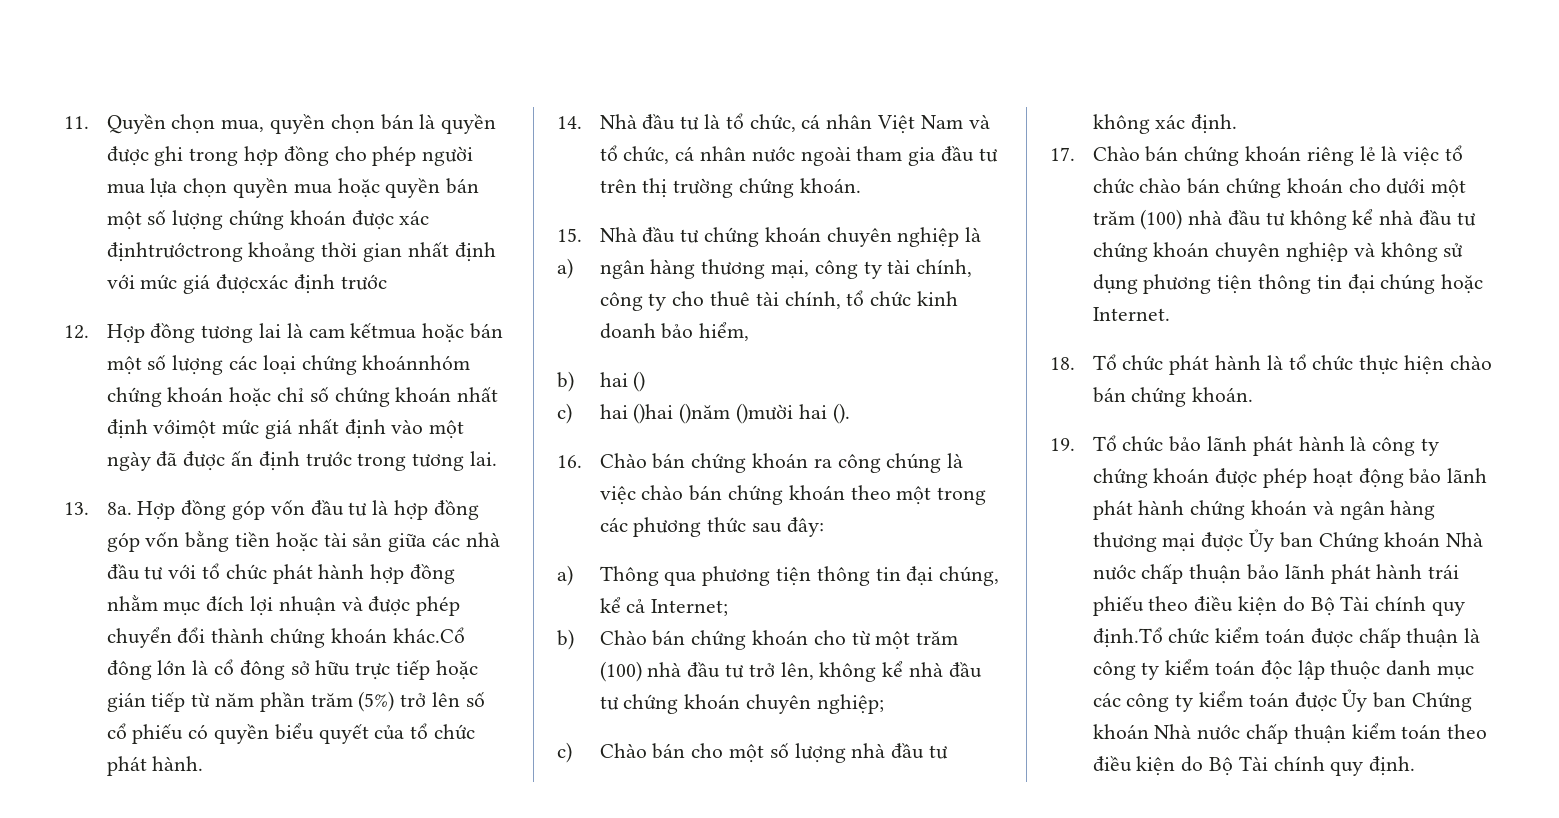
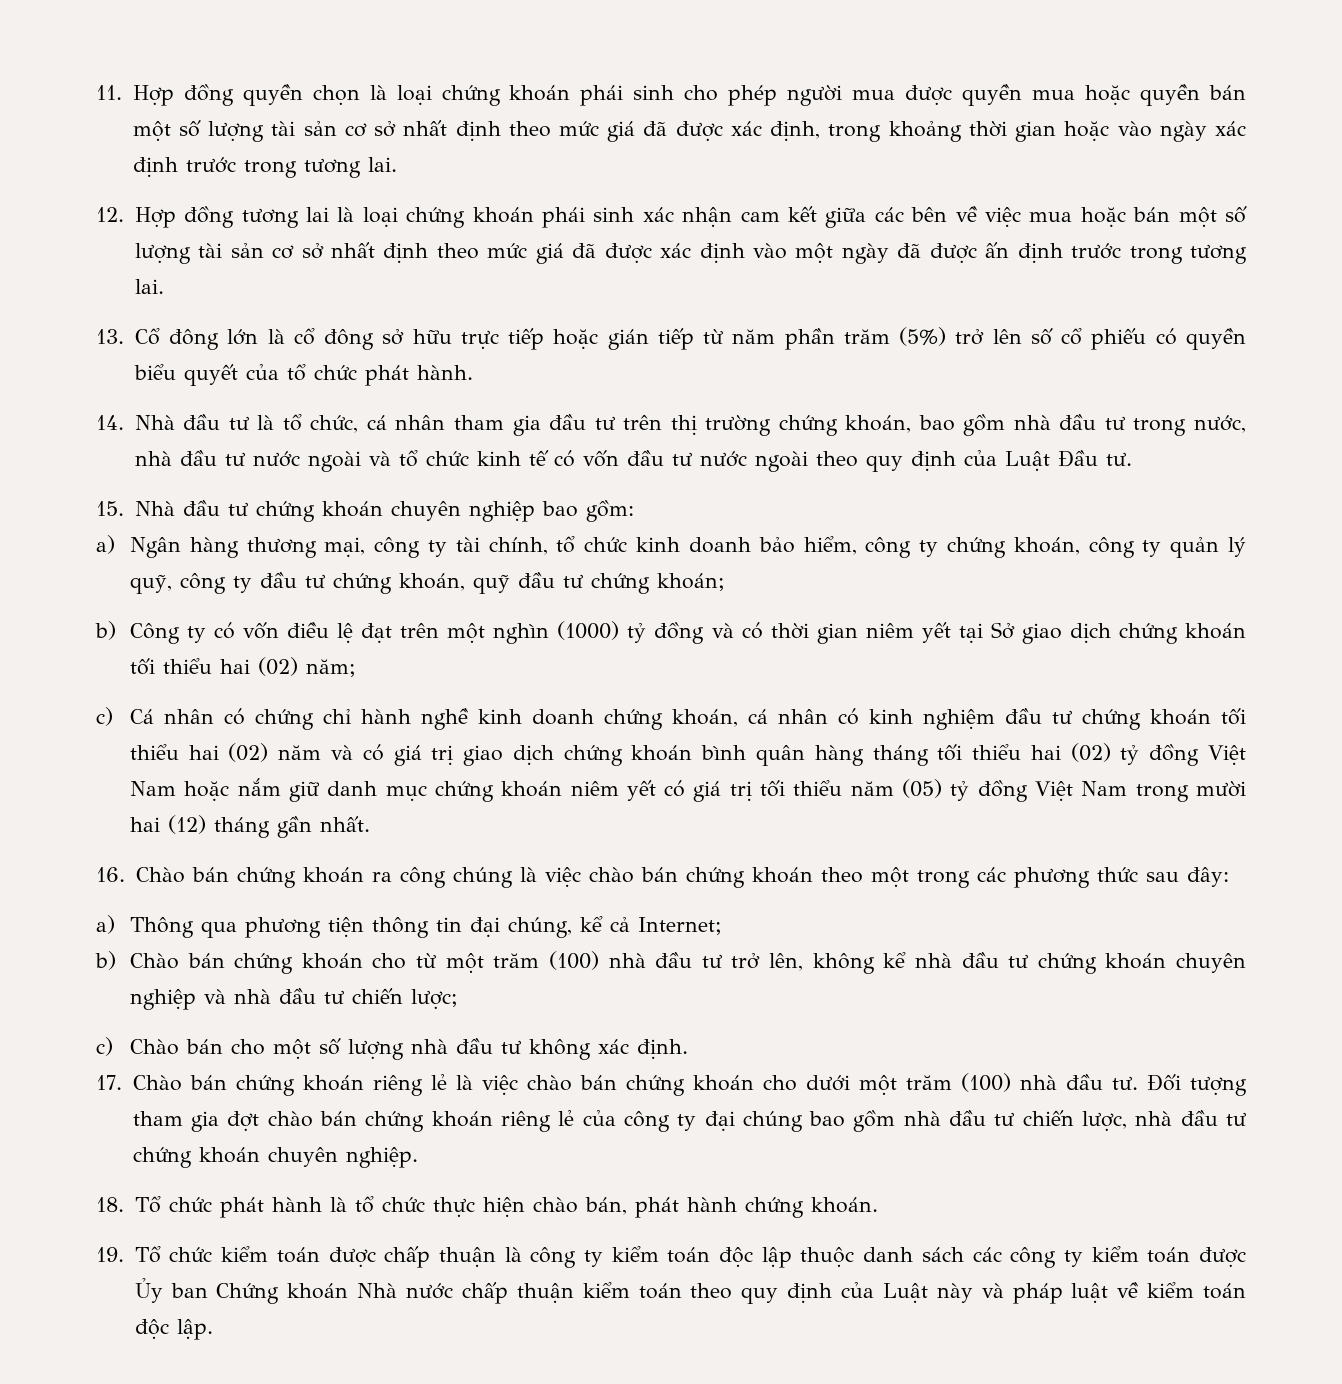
- 11. Quyền chọn mua, quyền chọn bán là quyền được ghi trong hợp đồng cho phép người mua lựa chọn quyền mua hoặc quyền bán một số lượng chứng khoán được xác địnhtrướctrong khoảng thời gian nhất định với mức giá đượcxác định trước
+ 11. Hợp đồng quyền chọn là loại chứng khoán phái sinh cho phép người mua được quyền mua hoặc quyền bán một số lượng tài sản cơ sở nhất định theo mức giá đã được xác định, trong khoảng thời gian hoặc vào ngày xác định trước trong tương lai.
- 12. Hợp đồng tương lai là cam kếtmua hoặc bán một số lượng các loại chứng khoánnhóm chứng khoán hoặc chỉ số chứng khoán nhất định vớimột mức giá nhất định vào một ngày đã được ấn định trước trong tương lai.
+ 12. Hợp đồng tương lai là loại chứng khoán phái sinh xác nhận cam kết giữa các bên về việc mua hoặc bán một số lượng tài sản cơ sở nhất định theo mức giá đã được xác định vào một ngày đã được ấn định trước trong tương lai.
- 13. 8a. Hợp đồng góp vốn đầu tư là hợp đồng góp vốn bằng tiền hoặc tài sản giữa các nhà đầu tư với tổ chức phát hành hợp đồng nhằm mục đích lợi nhuận và được phép chuyển đổi thành chứng khoán khác.Cổ đông lớn là cổ đông sở hữu trực tiếp hoặc gián tiếp từ năm phần trăm (5%) trở lên số cổ phiếu có quyền biểu quyết của tổ chức phát hành.
+ 13. Cổ đông lớn là cổ đông sở hữu trực tiếp hoặc gián tiếp từ năm phần trăm (5%) trở lên số cổ phiếu có quyền biểu quyết của tổ chức phát hành.
- 14. Nhà đầu tư là tổ chức, cá nhân Việt Nam và tổ chức, cá nhân nước ngoài tham gia đầu tư trên thị trường chứng khoán.
+ 14. Nhà đầu tư là tổ chức, cá nhân tham gia đầu tư trên thị trường chứng khoán, bao gồm nhà đầu tư trong nước, nhà đầu tư nước ngoài và tổ chức kinh tế có vốn đầu tư nước ngoài theo quy định của Luật Đầu tư.
- 15. Nhà đầu tư chứng khoán chuyên nghiệp là
- a) ngân hàng thương mại, công ty tài chính, công ty cho thuê tài chính, tổ chức kinh doanh bảo hiểm,
- b) hai ()
- c) hai ()hai ()năm ()mười hai ().
+ 15. Nhà đầu tư chứng khoán chuyên nghiệp bao gồm:
+ a) Ngân hàng thương mại, công ty tài chính, tổ chức kinh doanh bảo hiểm, công ty chứng khoán, công ty quản lý quỹ, công ty đầu tư chứng khoán, quỹ đầu tư chứng khoán;
+ b) Công ty có vốn điều lệ đạt trên một nghìn (1000) tỷ đồng và có thời gian niêm yết tại Sở giao dịch chứng khoán tối thiểu hai (02) năm;
+ c) Cá nhân có chứng chỉ hành nghề kinh doanh chứng khoán, cá nhân có kinh nghiệm đầu tư chứng khoán tối thiểu hai (02) năm và có giá trị giao dịch chứng khoán bình quân hàng tháng tối thiểu hai (02) tỷ đồng Việt Nam hoặc nắm giữ danh mục chứng khoán niêm yết có giá trị tối thiểu năm (05) tỷ đồng Việt Nam trong mười hai (12) tháng gần nhất.
- b) Chào bán chứng khoán cho từ một trăm (100) nhà đầu tư trở lên, không kể nhà đầu tư chứng khoán chuyên nghiệp;
+ b) Chào bán chứng khoán cho từ một trăm (100) nhà đầu tư trở lên, không kể nhà đầu tư chứng khoán chuyên nghiệp và nhà đầu tư chiến lược;
- 17. Chào bán chứng khoán riêng lẻ là việc tổ chức chào bán chứng khoán cho dưới một trăm (100) nhà đầu tư không kể nhà đầu tư chứng khoán chuyên nghiệp và không sử dụng phương tiện thông tin đại chúng hoặc Internet.
+ 17. Chào bán chứng khoán riêng lẻ là việc chào bán chứng khoán cho dưới một trăm (100) nhà đầu tư. Đối tượng tham gia đợt chào bán chứng khoán riêng lẻ của công ty đại chúng bao gồm nhà đầu tư chiến lược, nhà đầu tư chứng khoán chuyên nghiệp.
- 18. Tổ chức phát hành là tổ chức thực hiện chào bán chứng khoán.
+ 18. Tổ chức phát hành là tổ chức thực hiện chào bán, phát hành chứng khoán.
- 19. Tổ chức bảo lãnh phát hành là công ty chứng khoán được phép hoạt động bảo lãnh phát hành chứng khoán và ngân hàng thương mại được Ủy ban Chứng khoán Nhà nước chấp thuận bảo lãnh phát hành trái phiếu theo điều kiện do Bộ Tài chính quy định.Tổ chức kiểm toán được chấp thuận là công ty kiểm toán độc lập thuộc danh mục các công ty kiểm toán được Ủy ban Chứng khoán Nhà nước chấp thuận kiểm toán theo điều kiện do Bộ Tài chính quy định.
+ 19. Tổ chức kiểm toán được chấp thuận là công ty kiểm toán độc lập thuộc danh sách các công ty kiểm toán được Ủy ban Chứng khoán Nhà nước chấp thuận kiểm toán theo quy định của Luật này và pháp luật về kiểm toán độc lập.

